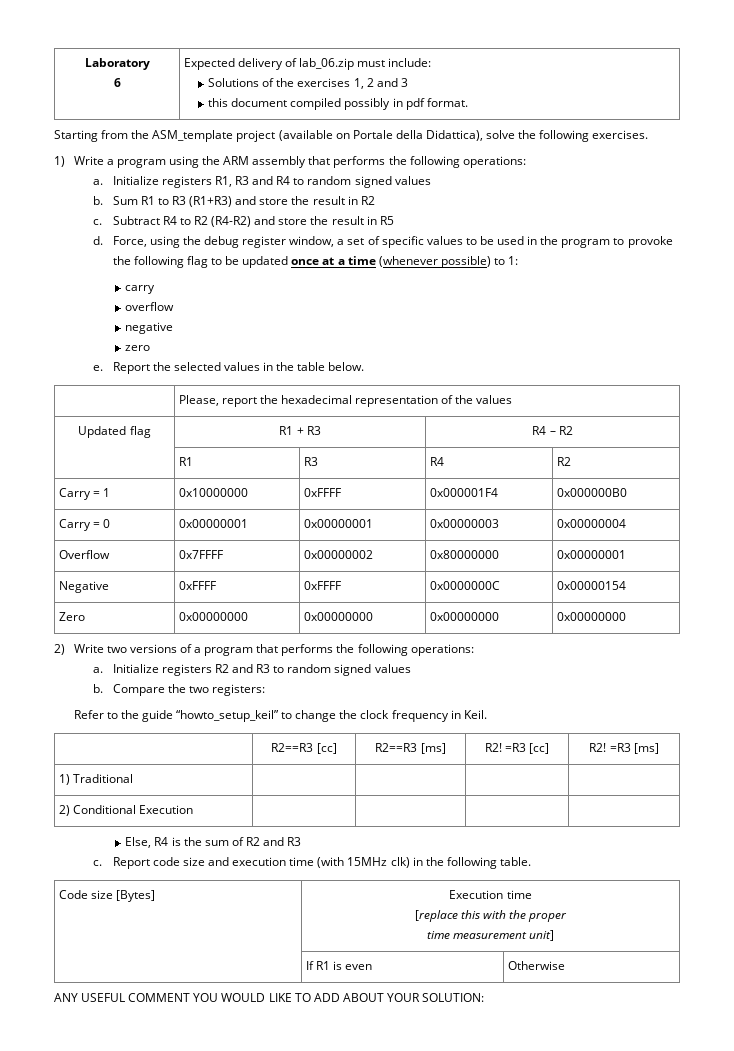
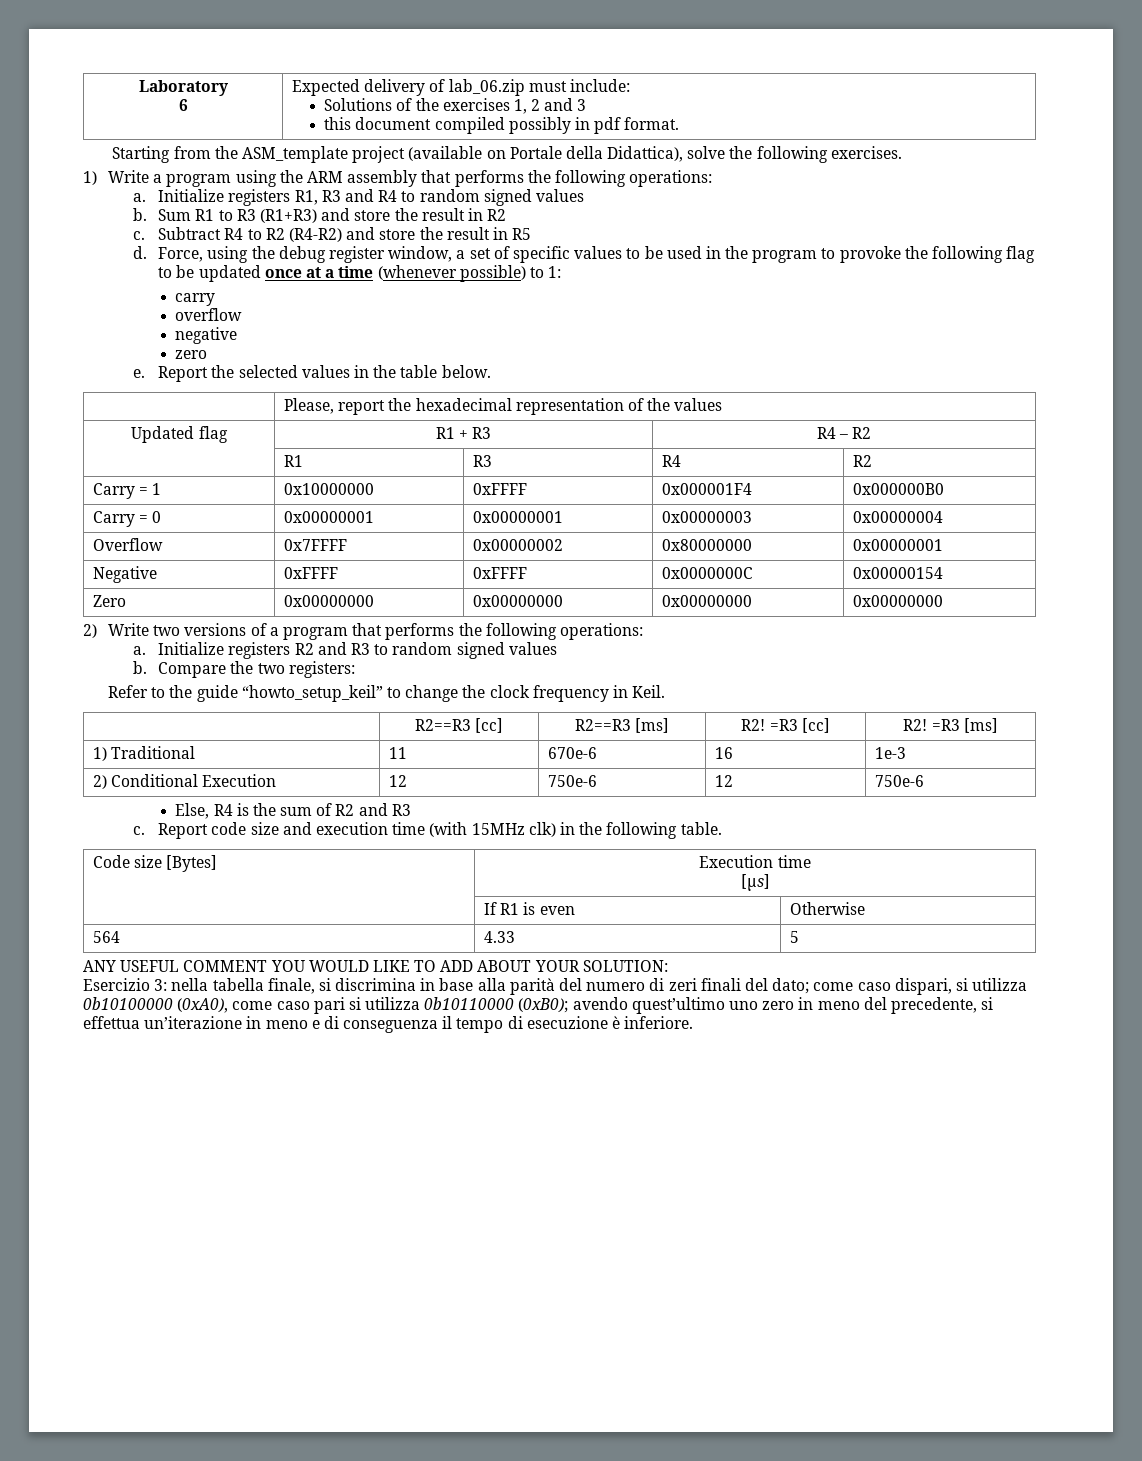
- 1) Traditional | | | |
+ 1) Traditional | 11 | 670e-6 | 16 | 1e-3
- 2) Conditional Execution | | | |
+ 2) Conditional Execution | 12 | 750e-6 | 12 | 750e-6
  Code size [Bytes] | Execution time
- [replace this with the proper
- time measurement unit]
+ [μs]
+ 564 | 4.33 | 5
+ Esercizio 3: nella tabella finale, si discrimina in base alla parità del numero di zeri finali del dato; come caso dispari, si utilizza 0b10100000 (0xA0), come caso pari si utilizza 0b10110000 (0xB0); avendo quest’ultimo uno zero in meno del precedente, si effettua un’iterazione in meno e di conseguenza il tempo di esecuzione è inferiore.

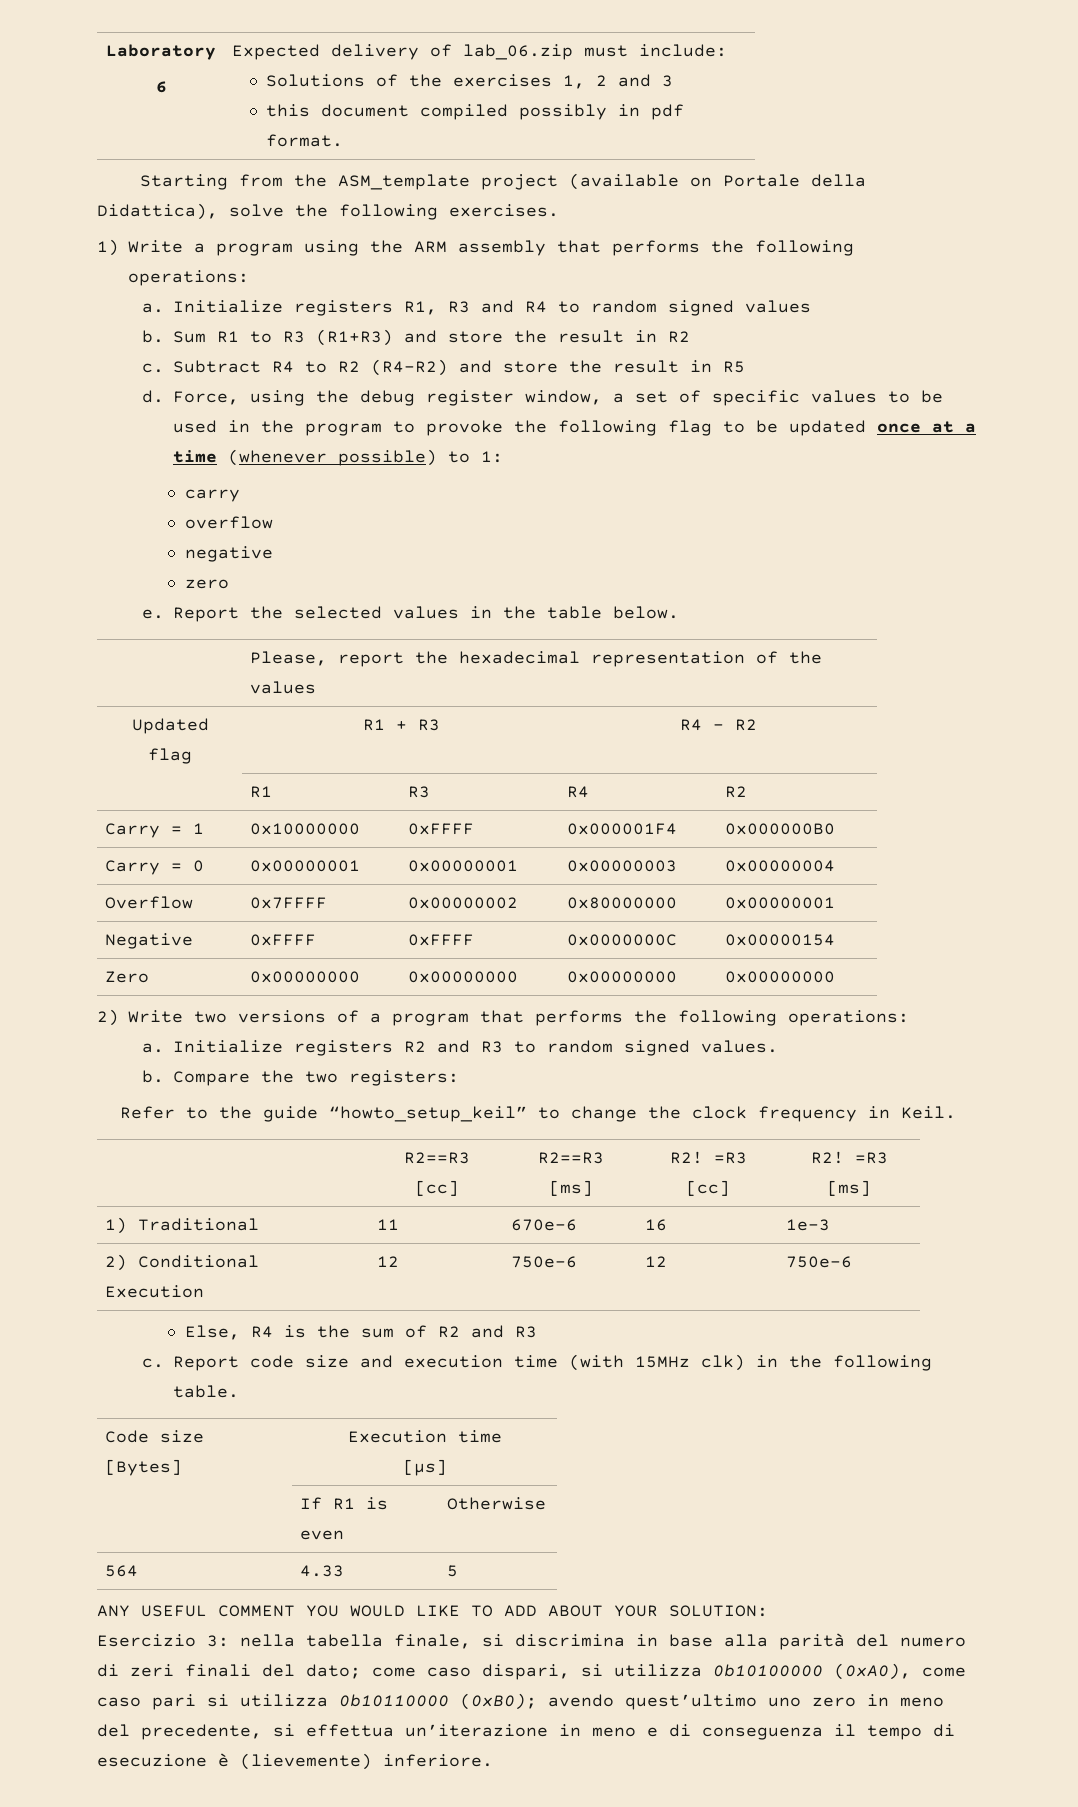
- Initialize registers R2 and R3 to random signed values
+ Initialize registers R2 and R3 to random signed values.
- Esercizio 3: nella tabella finale, si discrimina in base alla parità del numero di zeri finali del dato; come caso dispari, si utilizza 0b10100000 (0xA0), come caso pari si utilizza 0b10110000 (0xB0); avendo quest’ultimo uno zero in meno del precedente, si effettua un’iterazione in meno e di conseguenza il tempo di esecuzione è inferiore.
+ Esercizio 3: nella tabella finale, si discrimina in base alla parità del numero di zeri finali del dato; come caso dispari, si utilizza 0b10100000 (0xA0), come caso pari si utilizza 0b10110000 (0xB0); avendo quest’ultimo uno zero in meno del precedente, si effettua un’iterazione in meno e di conseguenza il tempo di esecuzione è (lievemente) inferiore.

